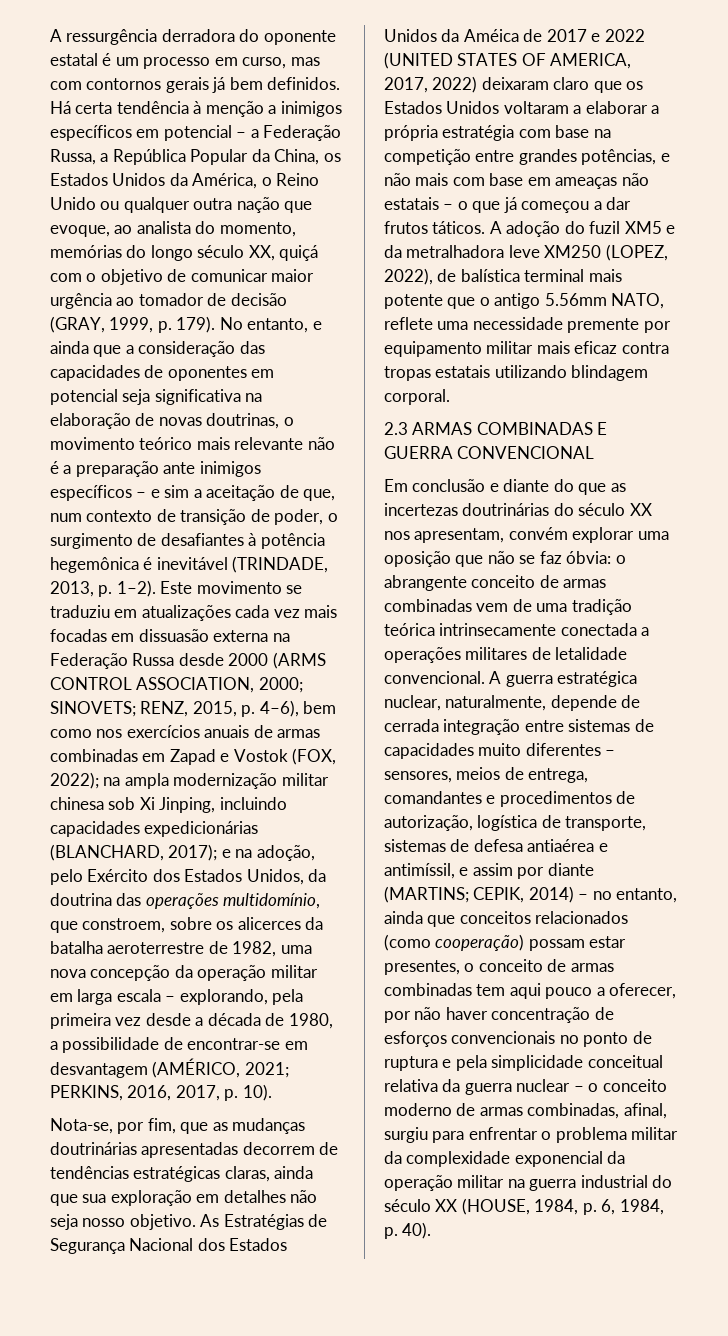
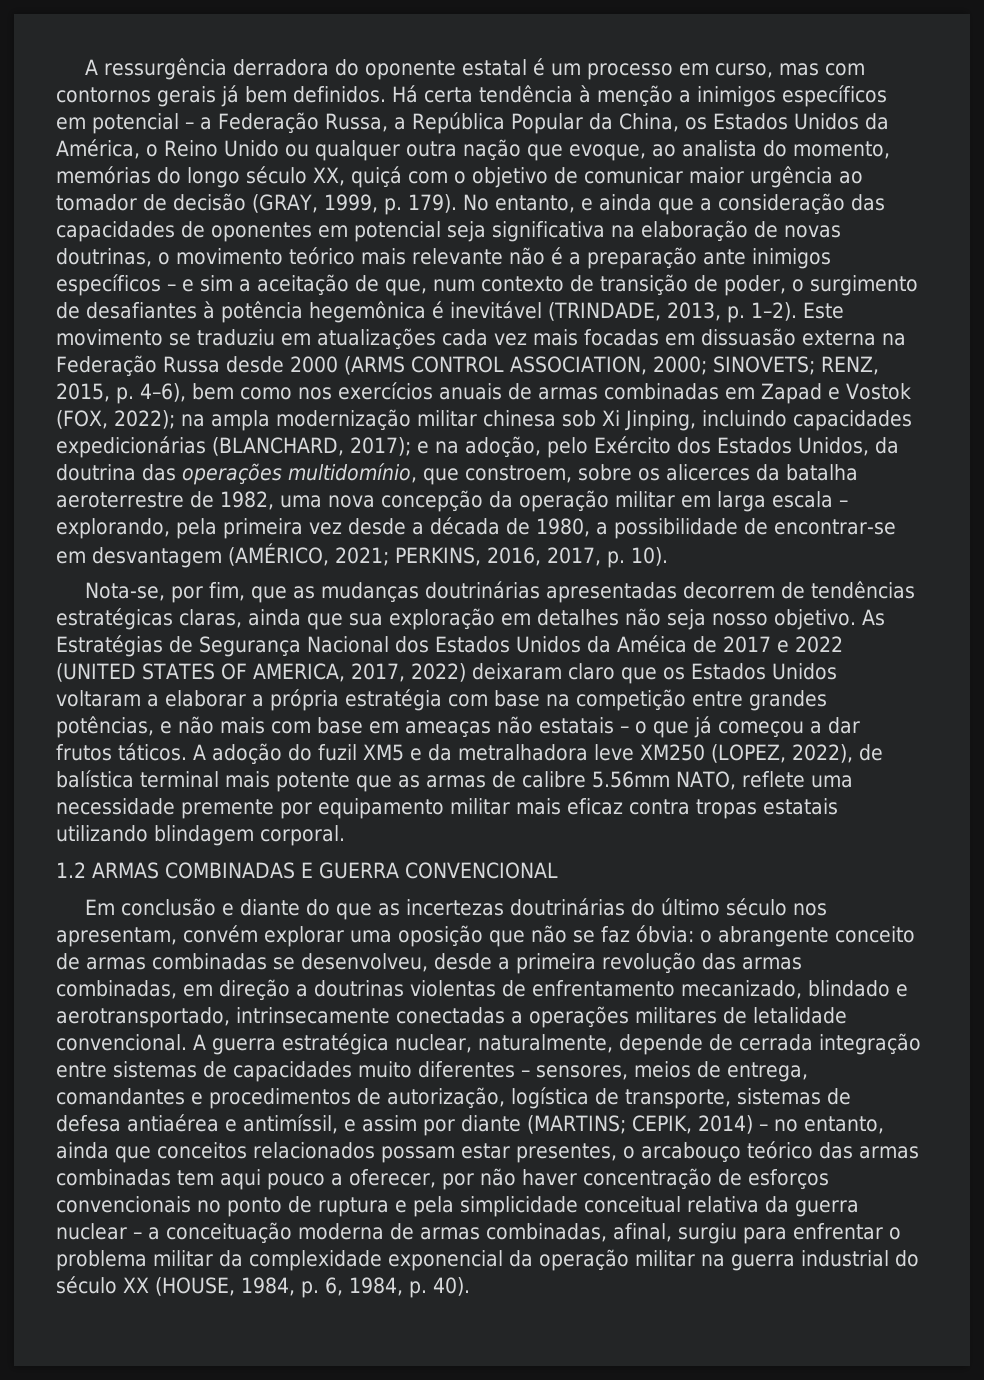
- A adoção do fuzil XM5 e da metralhadora leve XM250 (LOPEZ, 2022), de balística terminal mais potente que o antigo 5.56mm NATO, reflete uma necessidade premente por equipamento militar mais eficaz contra tropas estatais utilizando blindagem corporal.
+ A adoção do fuzil XM5 e da metralhadora leve XM250 (LOPEZ, 2022), de balística terminal mais potente que as armas de calibre 5.56mm NATO, reflete uma necessidade premente por equipamento militar mais eficaz contra tropas estatais utilizando blindagem corporal.
- 2.3 ARMAS COMBINADAS E GUERRA CONVENCIONAL
+ 1.2 ARMAS COMBINADAS E GUERRA CONVENCIONAL
- Em conclusão e diante do que as incertezas doutrinárias do século XX nos apresentam, convém explorar uma oposição que não se faz óbvia: o abrangente conceito de armas combinadas vem de uma tradição teórica intrinsecamente conectada a operações militares de letalidade convencional.
+ Em conclusão e diante do que as incertezas doutrinárias do último século nos apresentam, convém explorar uma oposição que não se faz óbvia: o abrangente conceito de armas combinadas se desenvolveu, desde a primeira revolução das armas combinadas, em direção a doutrinas violentas de enfrentamento mecanizado, blindado e aerotransportado, intrinsecamente conectadas a operações militares de letalidade convencional.
- CEPIK, 2014) – no entanto, ainda que conceitos relacionados (como cooperação) possam estar presentes, o conceito de armas combinadas tem aqui pouco a oferecer, por não haver concentração de esforços convencionais no ponto de ruptura e pela simplicidade conceitual relativa da guerra nuclear – o conceito moderno de armas combinadas, afinal, surgiu para enfrentar o problema militar da complexidade exponencial da operação militar na guerra industrial do século XX (HOUSE, 1984, p. 6, 1984, p. 40).
+ CEPIK, 2014) – no entanto, ainda que conceitos relacionados possam estar presentes, o arcabouço teórico das armas combinadas tem aqui pouco a oferecer, por não haver concentração de esforços convencionais no ponto de ruptura e pela simplicidade conceitual relativa da guerra nuclear – a conceituação moderna de armas combinadas, afinal, surgiu para enfrentar o problema militar da complexidade exponencial da operação militar na guerra industrial do século XX (HOUSE, 1984, p. 6, 1984, p. 40).

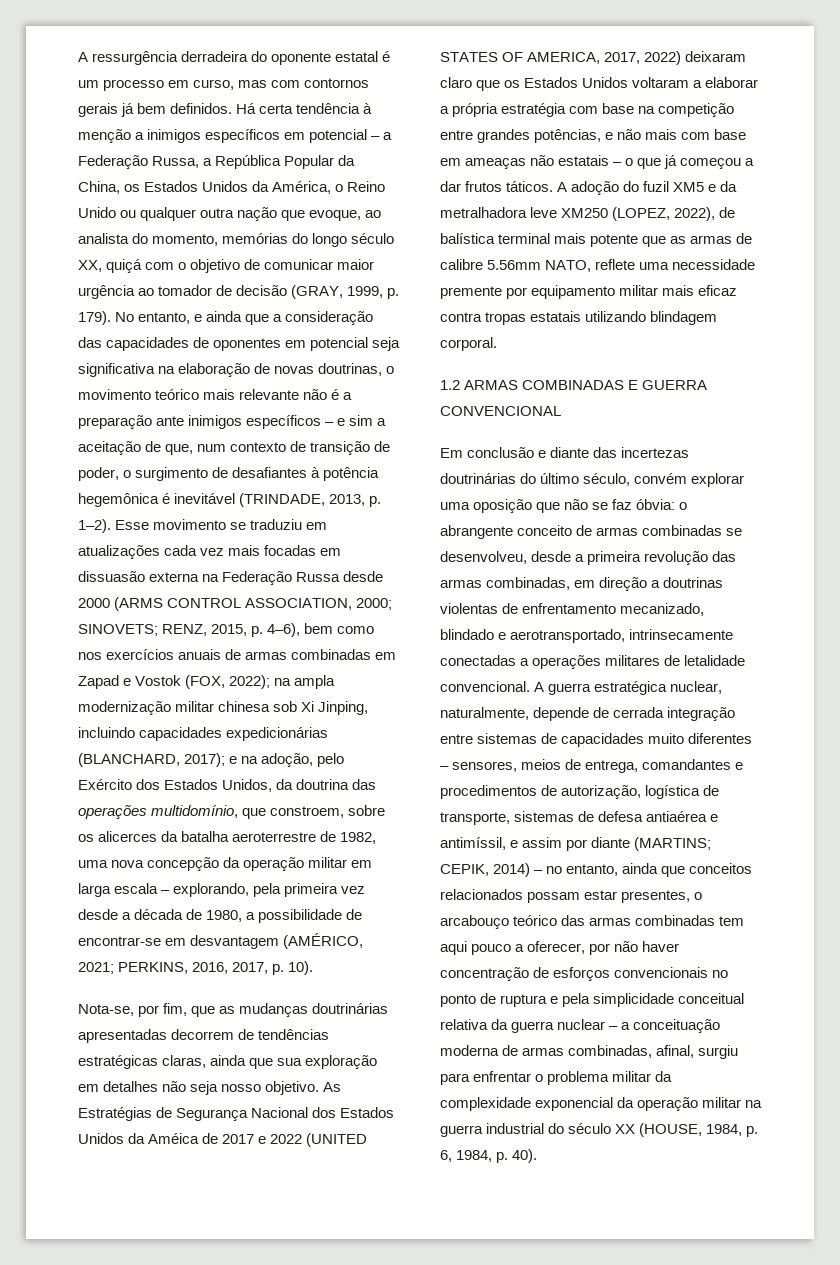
- A ressurgência derradora do oponente estatal é um processo em curso, mas com contornos gerais já bem definidos.
+ A ressurgência derradeira do oponente estatal é um processo em curso, mas com contornos gerais já bem definidos.
- Este movimento se traduziu em atualizações cada vez mais focadas em dissuasão externa na Federação Russa desde 2000 (ARMS CONTROL ASSOCIATION, 2000;
+ Esse movimento se traduziu em atualizações cada vez mais focadas em dissuasão externa na Federação Russa desde 2000 (ARMS CONTROL ASSOCIATION, 2000;
- Em conclusão e diante do que as incertezas doutrinárias do último século nos apresentam, convém explorar uma oposição que não se faz óbvia: o abrangente conceito de armas combinadas se desenvolveu, desde a primeira revolução das armas combinadas, em direção a doutrinas violentas de enfrentamento mecanizado, blindado e aerotransportado, intrinsecamente conectadas a operações militares de letalidade convencional.
+ Em conclusão e diante das incertezas doutrinárias do último século, convém explorar uma oposição que não se faz óbvia: o abrangente conceito de armas combinadas se desenvolveu, desde a primeira revolução das armas combinadas, em direção a doutrinas violentas de enfrentamento mecanizado, blindado e aerotransportado, intrinsecamente conectadas a operações militares de letalidade convencional.

